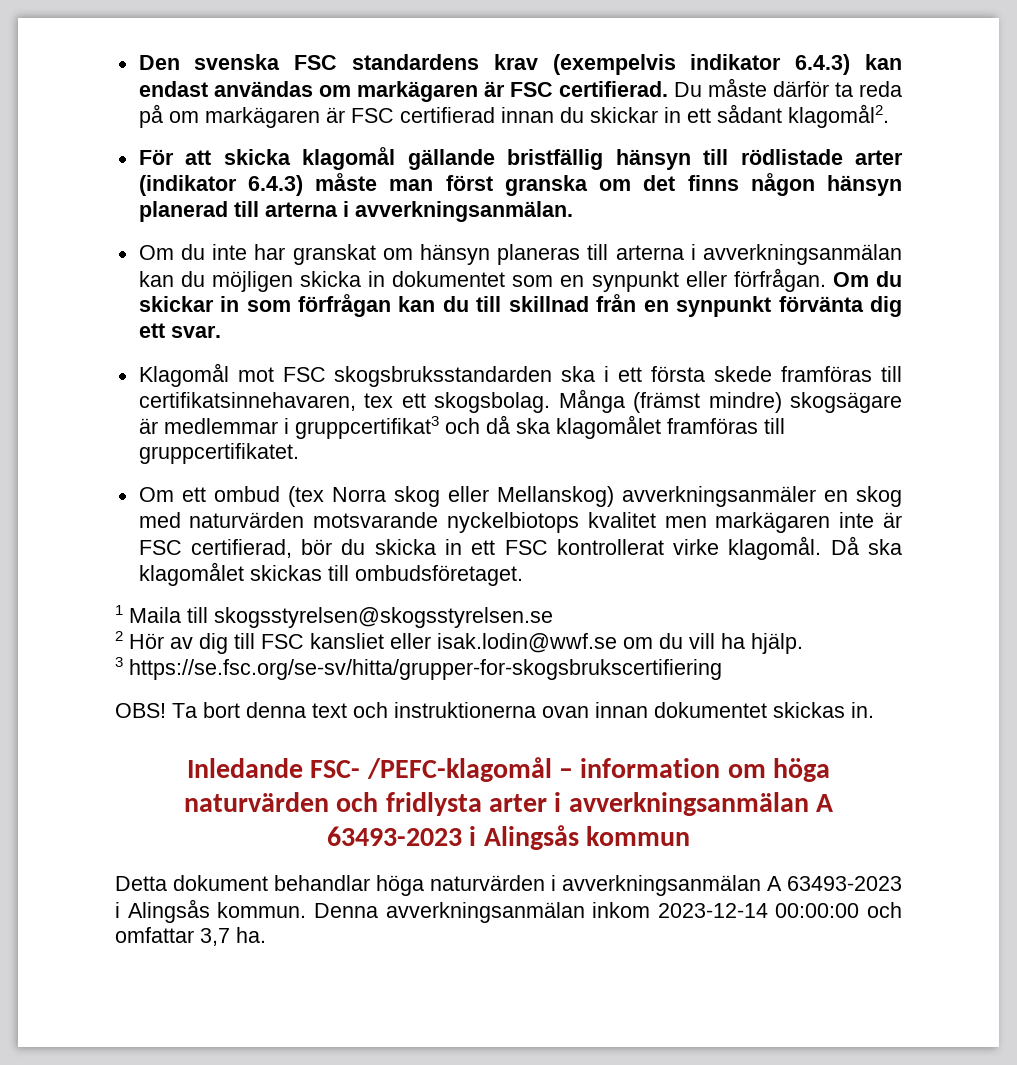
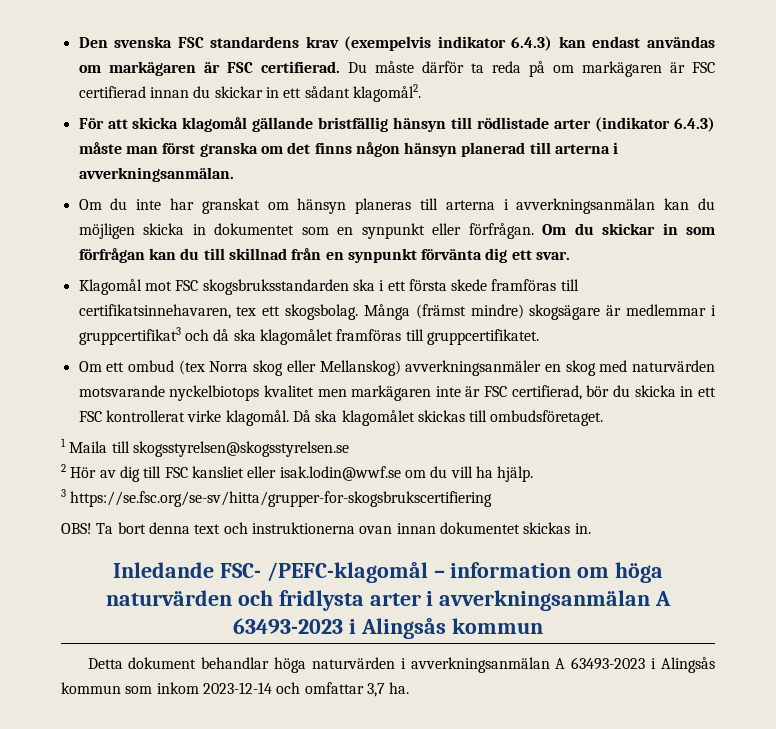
- Detta dokument behandlar höga naturvärden i avverkningsanmälan A 63493-2023 i Alingsås kommun. Denna avverkningsanmälan inkom 2023-12-14 00:00:00 och omfattar 3,7 ha.
+ Detta dokument behandlar höga naturvärden i avverkningsanmälan A 63493-2023 i Alingsås kommun som inkom 2023-12-14 och omfattar 3,7 ha.

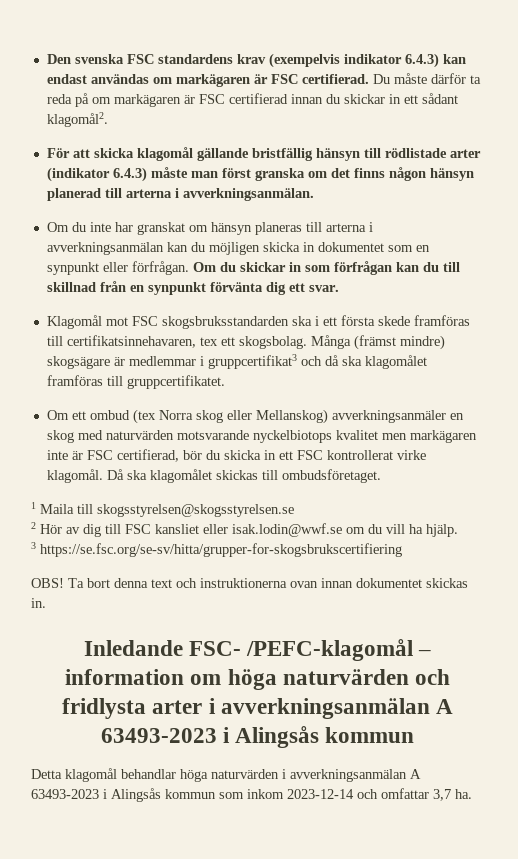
- Detta dokument behandlar höga naturvärden i avverkningsanmälan A 63493-2023 i Alingsås kommun som inkom 2023-12-14 och omfattar 3,7 ha.
+ Detta klagomål behandlar höga naturvärden i avverkningsanmälan A 63493-2023 i Alingsås kommun som inkom 2023-12-14 och omfattar 3,7 ha.

